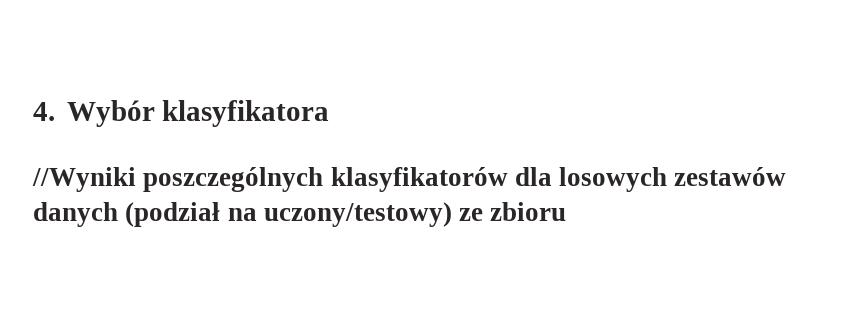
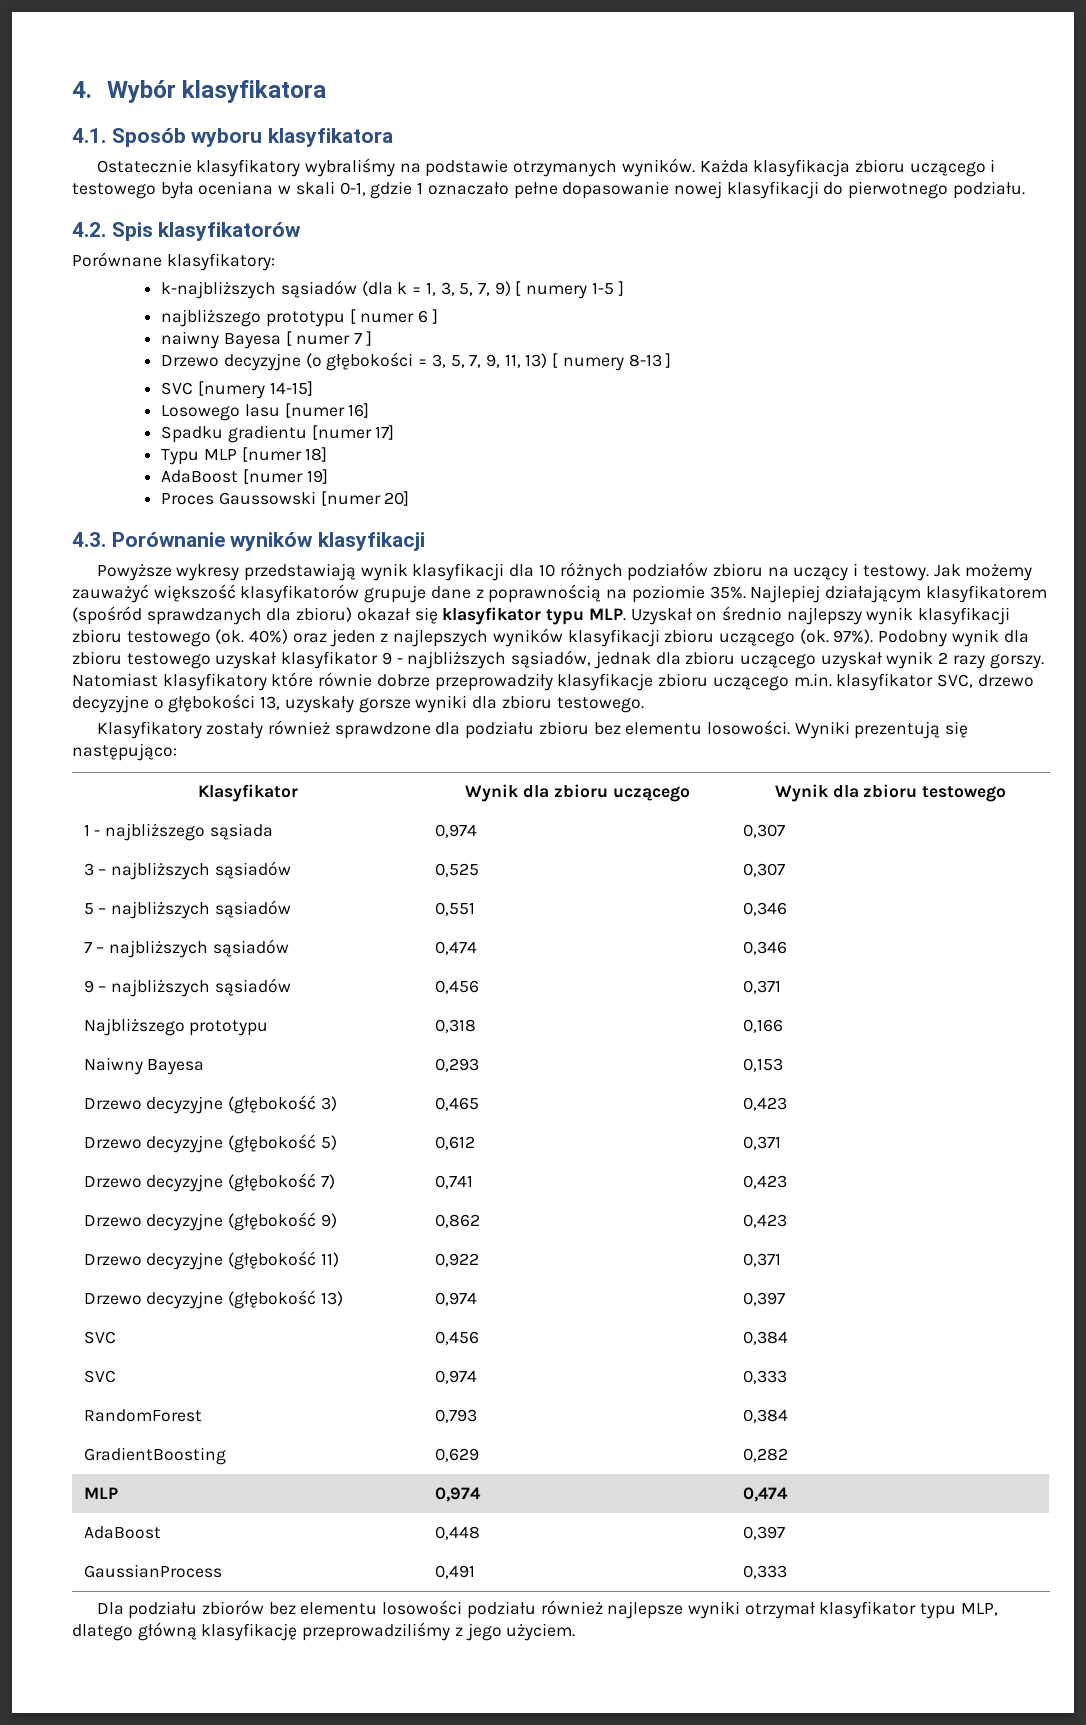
- //Wyniki poszczególnych klasyfikatorów dla losowych zestawów danych (podział na uczony/testowy) ze zbioru
+ 4.1. Sposób wyboru klasyfikatora
+ Ostatecznie klasyfikatory wybraliśmy na podstawie otrzymanych wyników. Każda klasyfikacja zbioru uczącego i testowego była oceniana w skali 0-1, gdzie 1 oznaczało pełne dopasowanie nowej klasyfikacji do pierwotnego podziału.
+ 4.2. Spis klasyfikatorów
+ Porównane klasyfikatory:
+ k-najbliższych sąsiadów (dla k = 1, 3, 5, 7, 9) [ numery 1-5 ]
+ najbliższego prototypu [ numer 6 ]
+ naiwny Bayesa [ numer 7 ]
+ Drzewo decyzyjne (o głębokości = 3, 5, 7, 9, 11, 13) [ numery 8-13 ]
+ SVC [numery 14-15]
+ Losowego lasu [numer 16]
+ Spadku gradientu [numer 17]
+ Typu MLP [numer 18]
+ AdaBoost [numer 19]
+ Proces Gaussowski [numer 20]
+ 4.3. Porównanie wyników klasyfikacji
+ Powyższe wykresy przedstawiają wynik klasyfikacji dla 10 różnych podziałów zbioru na uczący i testowy. Jak możemy zauważyć większość klasyfikatorów grupuje dane z poprawnością na poziomie 35%. Najlepiej działającym klasyfikatorem (spośród sprawdzanych dla zbioru) okazał się klasyfikator typu MLP. Uzyskał on średnio najlepszy wynik klasyfikacji zbioru testowego (ok. 40%) oraz jeden z najlepszych wyników klasyfikacji zbioru uczącego (ok. 97%). Podobny wynik dla zbioru testowego uzyskał klasyfikator 9 - najbliższych sąsiadów, jednak dla zbioru uczącego uzyskał wynik 2 razy gorszy. Natomiast klasyfikatory które równie dobrze przeprowadziły klasyfikacje zbioru uczącego m.in. klasyfikator SVC, drzewo decyzyjne o głębokości 13, uzyskały gorsze wyniki dla zbioru testowego.
+ Klasyfikatory zostały również sprawdzone dla podziału zbioru bez elementu losowości. Wyniki prezentują się następująco:
+ Klasyfikator | Wynik dla zbioru uczącego | Wynik dla zbioru testowego
+ 1 - najbliższego sąsiada | 0,974 | 0,307
+ 3 – najbliższych sąsiadów | 0,525 | 0,307
+ 5 – najbliższych sąsiadów | 0,551 | 0,346
+ 7 – najbliższych sąsiadów | 0,474 | 0,346
+ 9 – najbliższych sąsiadów | 0,456 | 0,371
+ Najbliższego prototypu | 0,318 | 0,166
+ Naiwny Bayesa | 0,293 | 0,153
+ Drzewo decyzyjne (głębokość 3) | 0,465 | 0,423
+ Drzewo decyzyjne (głębokość 5) | 0,612 | 0,371
+ Drzewo decyzyjne (głębokość 7) | 0,741 | 0,423
+ Drzewo decyzyjne (głębokość 9) | 0,862 | 0,423
+ Drzewo decyzyjne (głębokość 11) | 0,922 | 0,371
+ Drzewo decyzyjne (głębokość 13) | 0,974 | 0,397
+ SVC | 0,456 | 0,384
+ SVC | 0,974 | 0,333
+ RandomForest | 0,793 | 0,384
+ GradientBoosting | 0,629 | 0,282
+ MLP | 0,974 | 0,474
+ AdaBoost | 0,448 | 0,397
+ GaussianProcess | 0,491 | 0,333
+ Dla podziału zbiorów bez elementu losowości podziału również najlepsze wyniki otrzymał klasyfikator typu MLP, dlatego główną klasyfikację przeprowadziliśmy z jego użyciem.

